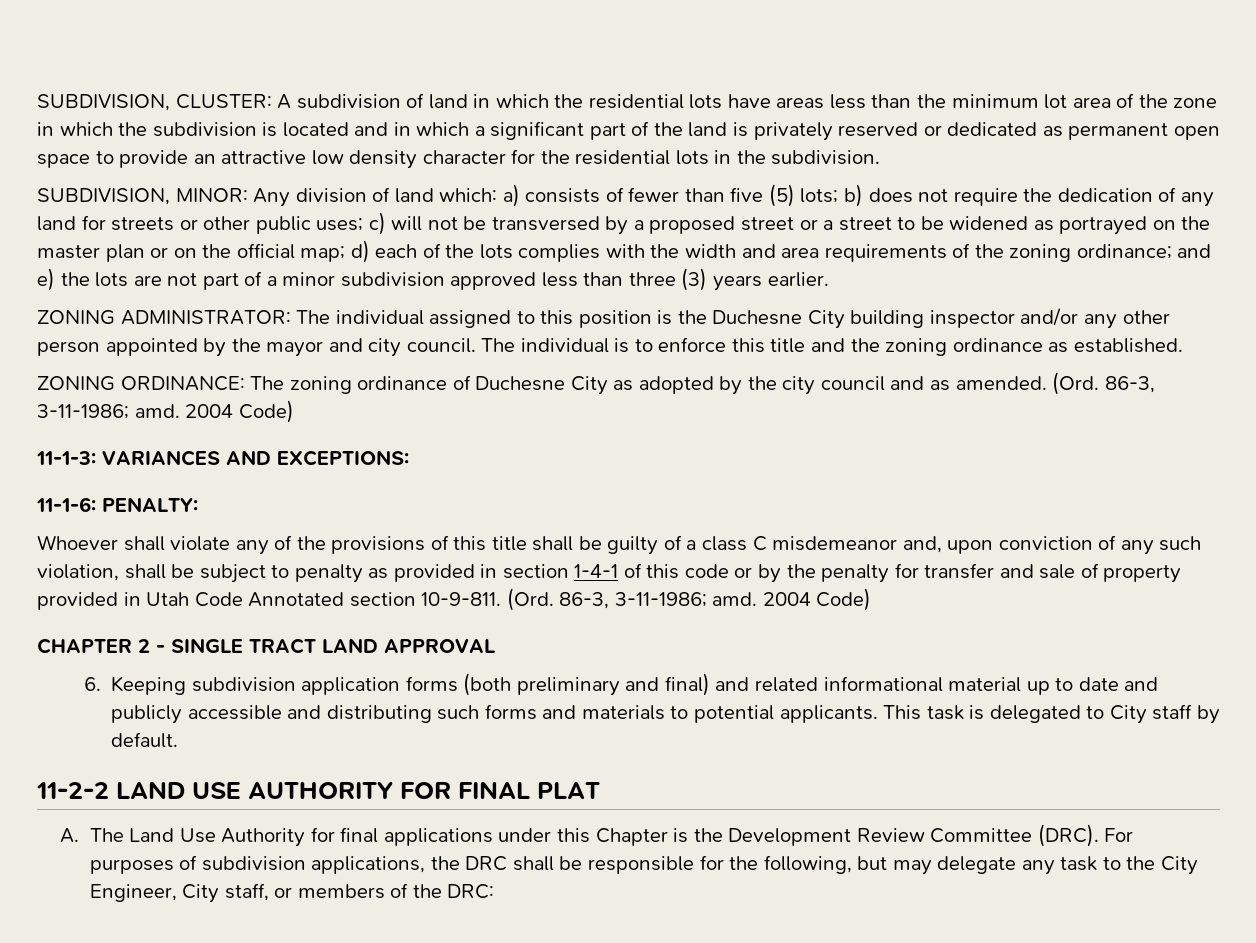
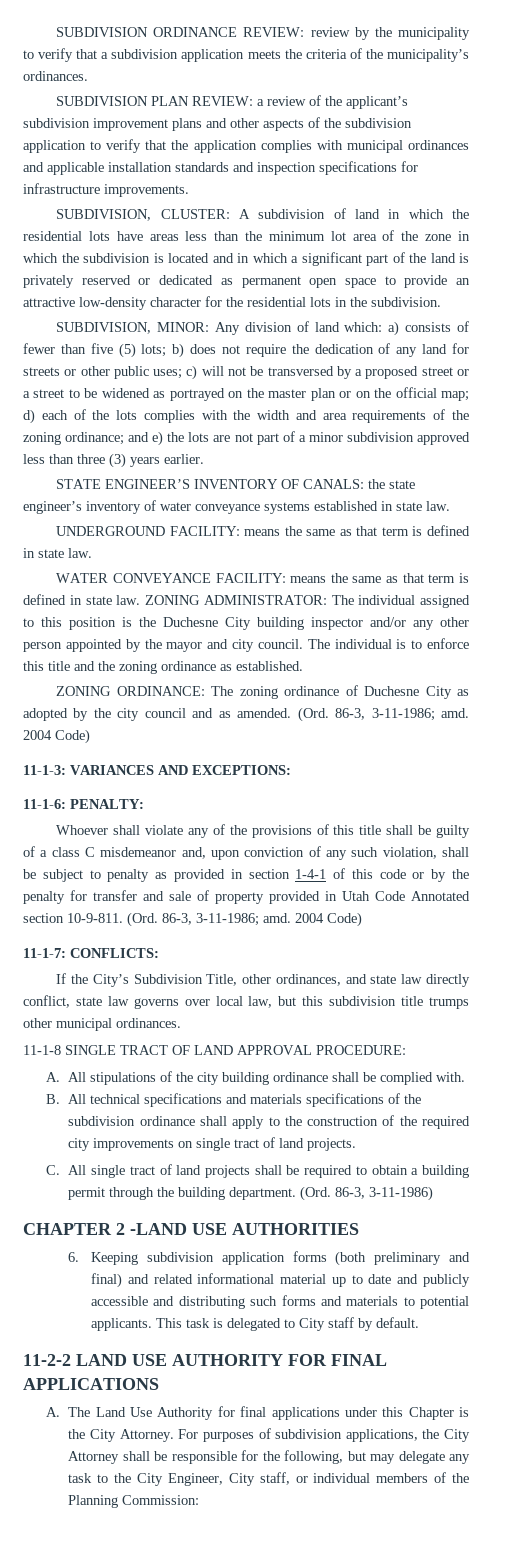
+ SUBDIVISION ORDINANCE REVIEW: review by the municipality to verify that a subdivision application meets the criteria of the municipality’s ordinances.
+ SUBDIVISION PLAN REVIEW: a review of the applicant’s subdivision improvement plans and other aspects of the subdivision application to verify that the application complies with municipal ordinances and applicable installation standards and inspection specifications for infrastructure improvements.
- SUBDIVISION, CLUSTER: A subdivision of land in which the residential lots have areas less than the minimum lot area of the zone in which the subdivision is located and in which a significant part of the land is privately reserved or dedicated as permanent open space to provide an attractive low density character for the residential lots in the subdivision.
+ SUBDIVISION, CLUSTER: A subdivision of land in which the residential lots have areas less than the minimum lot area of the zone in which the subdivision is located and in which a significant part of the land is privately reserved or dedicated as permanent open space to provide an attractive low-density character for the residential lots in the subdivision.
+ STATE ENGINEER’S INVENTORY OF CANALS: the state engineer’s inventory of water conveyance systems established in state law.
+ UNDERGROUND FACILITY: means the same as that term is defined in state law.
+ WATER CONVEYANCE FACILITY: means the same as that term is defined in state law.
- CHAPTER 2 - SINGLE TRACT LAND APPROVAL
+ 11-1-7: CONFLICTS:
+ If the City’s Subdivision Title, other ordinances, and state law directly conflict, state law governs over local law, but this subdivision title trumps other municipal ordinances.
+ 11-1-8 SINGLE TRACT OF LAND APPROVAL PROCEDURE:
+ A. All stipulations of the city building ordinance shall be complied with.
+ B. All technical specifications and materials specifications of the subdivision ordinance shall apply to the construction of the required city improvements on single tract of land projects.
+ C. All single tract of land projects shall be required to obtain a building permit through the building department. (Ord. 86-3, 3-11-1986)
+ CHAPTER 2 -LAND USE AUTHORITIES
- 11-2-2 LAND USE AUTHORITY FOR FINAL PLAT
+ 11-2-2 LAND USE AUTHORITY FOR FINAL APPLICATIONS
- A. The Land Use Authority for final applications under this Chapter is the Development Review Committee (DRC).
+ A. The Land Use Authority for final applications under this Chapter is the City Attorney.
- For purposes of subdivision applications, the DRC shall be responsible for the following, but may delegate any task to the City Engineer, City staff, or members of the DRC:
+ For purposes of subdivision applications, the City Attorney shall be responsible for the following, but may delegate any task to the City Engineer, City staff, or individual members of the Planning Commission:

